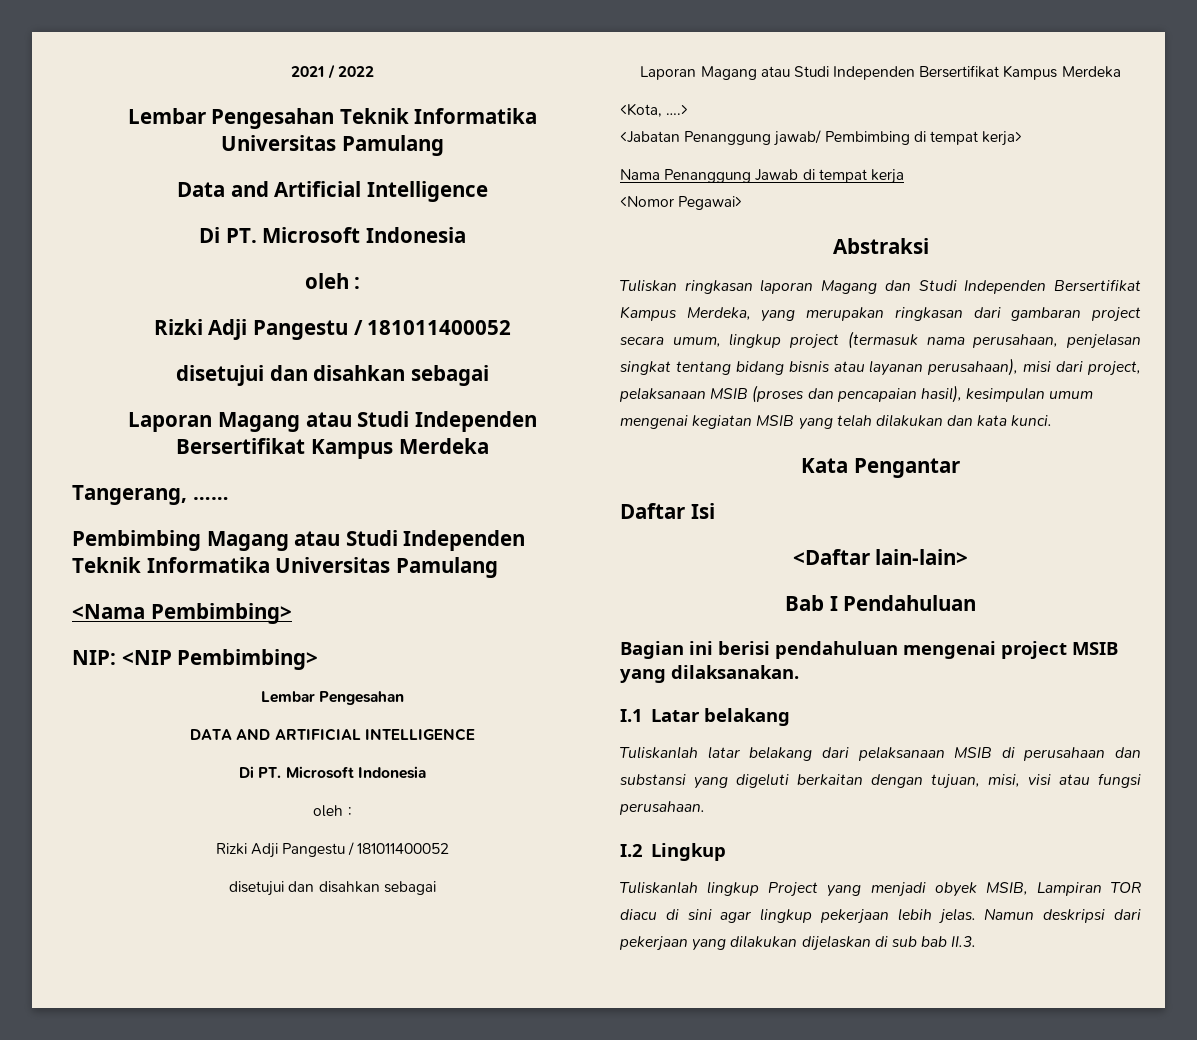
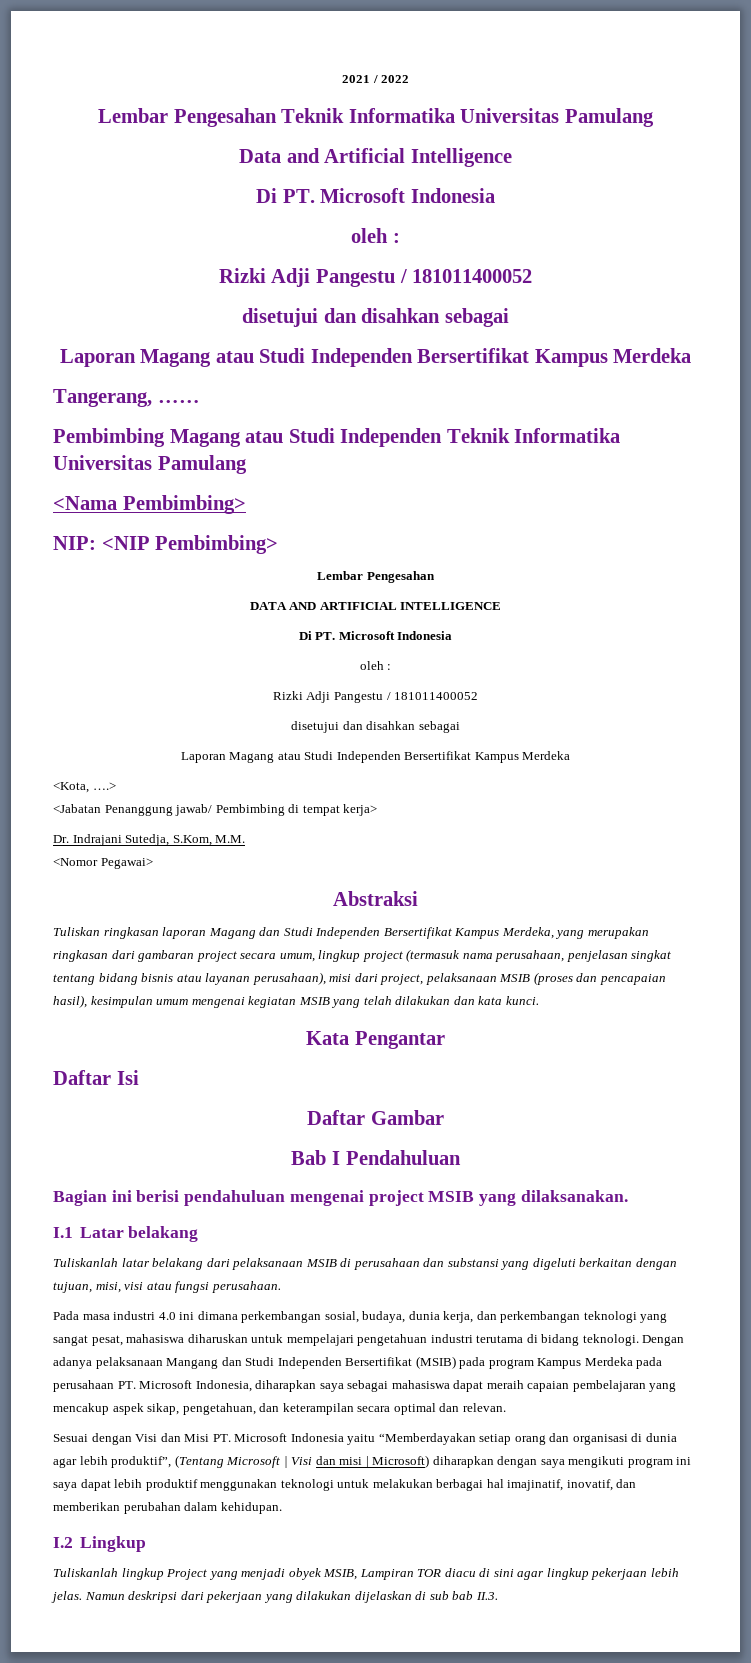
- Nama Penanggung Jawab di tempat kerja
+ Dr. Indrajani Sutedja, S.Kom, M.M.
- <Daftar lain-lain>
+ Daftar Gambar
+ Pada masa industri 4.0 ini dimana perkembangan sosial, budaya, dunia kerja, dan perkembangan teknologi yang sangat pesat, mahasiswa diharuskan untuk mempelajari pengetahuan industri terutama di bidang teknologi. Dengan adanya pelaksanaan Mangang dan Studi Independen Bersertifikat (MSIB) pada program Kampus Merdeka pada perusahaan PT. Microsoft Indonesia, diharapkan saya sebagai mahasiswa dapat meraih capaian pembelajaran yang mencakup aspek sikap, pengetahuan, dan keterampilan secara optimal dan relevan.
+ Sesuai dengan Visi dan Misi PT. Microsoft Indonesia yaitu “Memberdayakan setiap orang dan organisasi di dunia agar lebih produktif”, (Tentang Microsoft | Visi dan misi | Microsoft) diharapkan dengan saya mengikuti program ini saya dapat lebih produktif menggunakan teknologi untuk melakukan berbagai hal imajinatif, inovatif, dan memberikan perubahan dalam kehidupan.

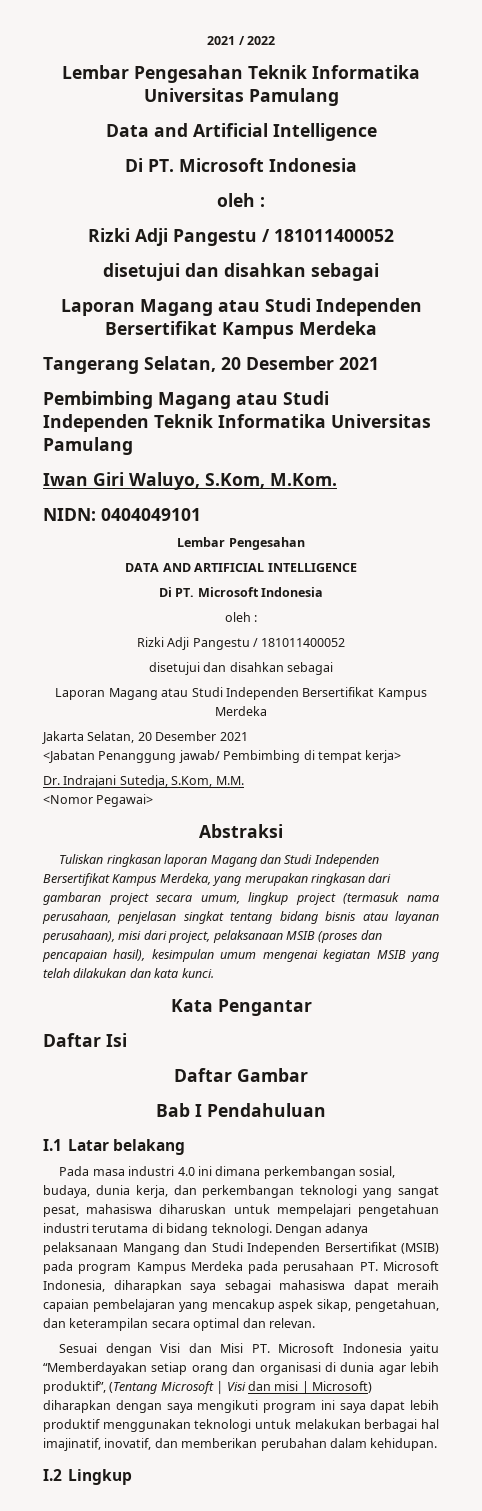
- Tangerang, ……
+ Tangerang Selatan, 20 Desember 2021
- <Nama Pembimbing>
- NIP: <NIP Pembimbing>
+ Iwan Giri Waluyo, S.Kom, M.Kom.
+ NIDN: 0404049101
- <Kota, ….>
+ Jakarta Selatan, 20 Desember 2021
- Bagian ini berisi pendahuluan mengenai project MSIB yang dilaksanakan.
  I.1 Latar belakang
- Tuliskanlah latar belakang dari pelaksanaan MSIB di perusahaan dan substansi yang digeluti berkaitan dengan tujuan, misi, visi atau fungsi perusahaan.
- Tuliskanlah lingkup Project yang menjadi obyek MSIB, Lampiran TOR diacu di sini agar lingkup pekerjaan lebih jelas. Namun deskripsi dari pekerjaan yang dilakukan dijelaskan di sub bab II.3.

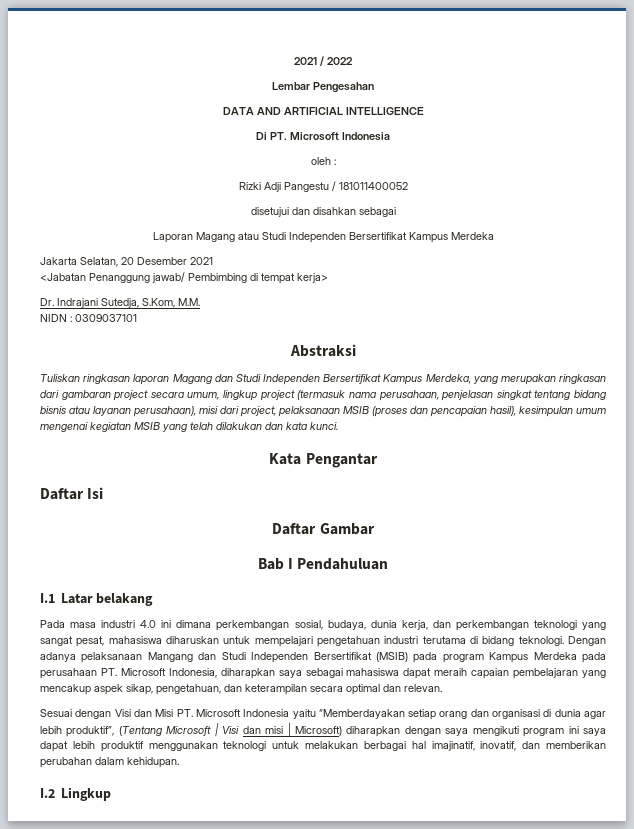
- Lembar Pengesahan Teknik Informatika Universitas Pamulang
- Data and Artificial Intelligence
- Di PT. Microsoft Indonesia
- oleh :
- Rizki Adji Pangestu / 181011400052
- disetujui dan disahkan sebagai
- Laporan Magang atau Studi Independen Bersertifikat Kampus Merdeka
- Tangerang Selatan, 20 Desember 2021
- Pembimbing Magang atau Studi Independen Teknik Informatika Universitas Pamulang
- Iwan Giri Waluyo, S.Kom, M.Kom.
- NIDN: 0404049101
- <Nomor Pegawai>
+ NIDN : 0309037101

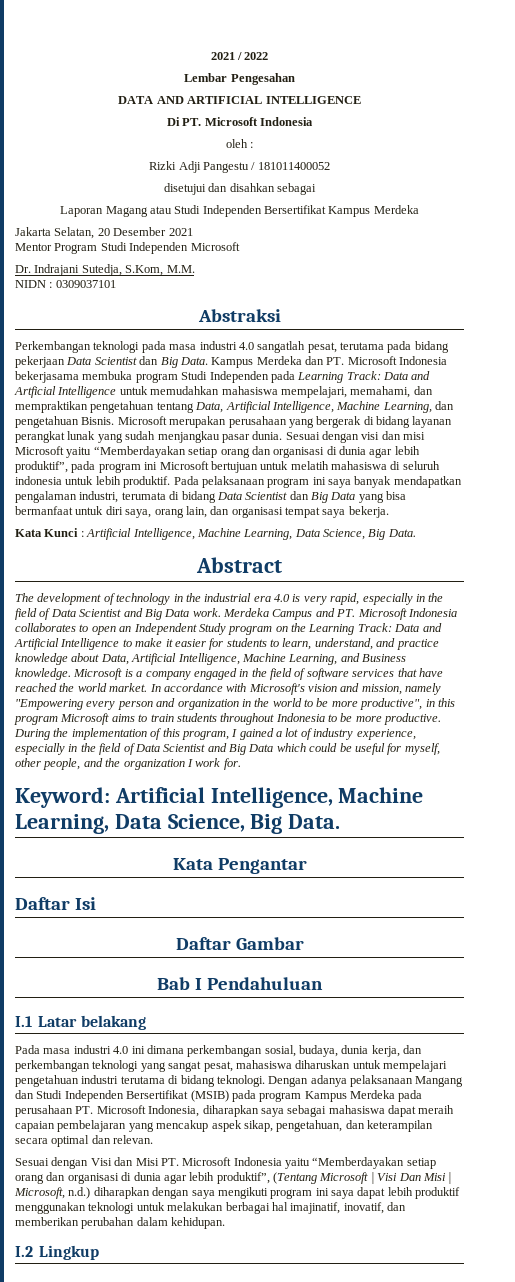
- <Jabatan Penanggung jawab/ Pembimbing di tempat kerja>
+ Mentor Program Studi Independen Microsoft
- Tuliskan ringkasan laporan Magang dan Studi Independen Bersertifikat Kampus Merdeka, yang merupakan ringkasan dari gambaran project secara umum, lingkup project (termasuk nama perusahaan, penjelasan singkat tentang bidang bisnis atau layanan perusahaan), misi dari project, pelaksanaan MSIB (proses dan pencapaian hasil), kesimpulan umum mengenai kegiatan MSIB yang telah dilakukan dan kata kunci.
+ Perkembangan teknologi pada masa industri 4.0 sangatlah pesat, terutama pada bidang pekerjaan Data Scientist dan Big Data. Kampus Merdeka dan PT. Microsoft Indonesia bekerjasama membuka program Studi Independen pada Learning Track: Data and Artficial Intelligence untuk memudahkan mahasiswa mempelajari, memahami, dan mempraktikan pengetahuan tentang Data, Artificial Intelligence, Machine Learning, dan pengetahuan Bisnis. Microsoft merupakan perusahaan yang bergerak di bidang layanan perangkat lunak yang sudah menjangkau pasar dunia. Sesuai dengan visi dan misi Microsoft yaitu “Memberdayakan setiap orang dan organisasi di dunia agar lebih produktif”, pada program ini Microsoft bertujuan untuk melatih mahasiswa di seluruh indonesia untuk lebih produktif. Pada pelaksanaan program ini saya banyak mendapatkan pengalaman industri, terumata di bidang Data Scientist dan Big Data yang bisa bermanfaat untuk diri saya, orang lain, dan organisasi tempat saya bekerja.
+ Kata Kunci : Artificial Intelligence, Machine Learning, Data Science, Big Data.
+ Abstract
+ The development of technology in the industrial era 4.0 is very rapid, especially in the field of Data Scientist and Big Data work. Merdeka Campus and PT. Microsoft Indonesia collaborates to open an Independent Study program on the Learning Track: Data and Artificial Intelligence to make it easier for students to learn, understand, and practice knowledge about Data, Artificial Intelligence, Machine Learning, and Business knowledge. Microsoft is a company engaged in the field of software services that have reached the world market. In accordance with Microsoft's vision and mission, namely "Empowering every person and organization in the world to be more productive", in this program Microsoft aims to train students throughout Indonesia to be more productive. During the implementation of this program, I gained a lot of industry experience, especially in the field of Data Scientist and Big Data which could be useful for myself, other people, and the organization I work for.
+ Keyword: Artificial Intelligence, Machine Learning, Data Science, Big Data.
- Sesuai dengan Visi dan Misi PT. Microsoft Indonesia yaitu “Memberdayakan setiap orang dan organisasi di dunia agar lebih produktif”, (Tentang Microsoft | Visi dan misi | Microsoft) diharapkan dengan saya mengikuti program ini saya dapat lebih produktif menggunakan teknologi untuk melakukan berbagai hal imajinatif, inovatif, dan memberikan perubahan dalam kehidupan.
+ Sesuai dengan Visi dan Misi PT. Microsoft Indonesia yaitu “Memberdayakan setiap orang dan organisasi di dunia agar lebih produktif”, (Tentang Microsoft | Visi Dan Misi | Microsoft, n.d.) diharapkan dengan saya mengikuti program ini saya dapat lebih produktif menggunakan teknologi untuk melakukan berbagai hal imajinatif, inovatif, dan memberikan perubahan dalam kehidupan.

